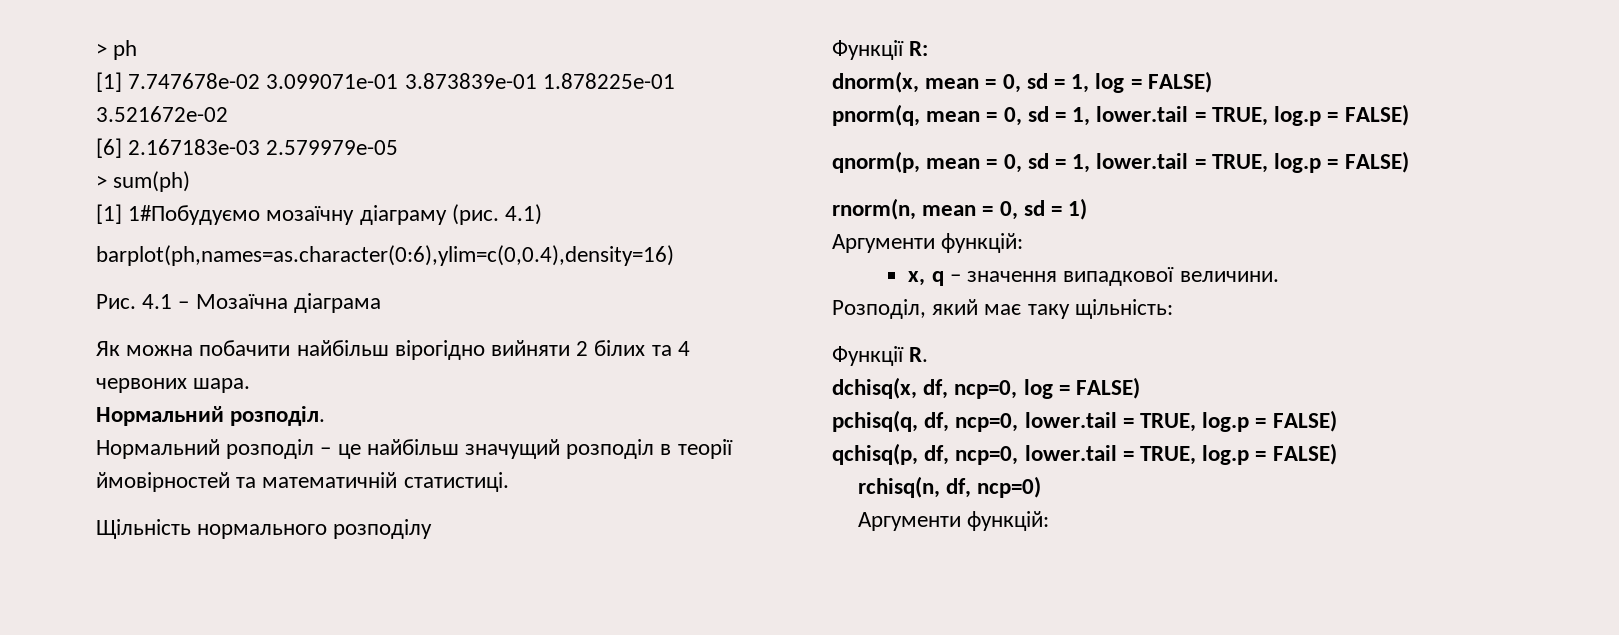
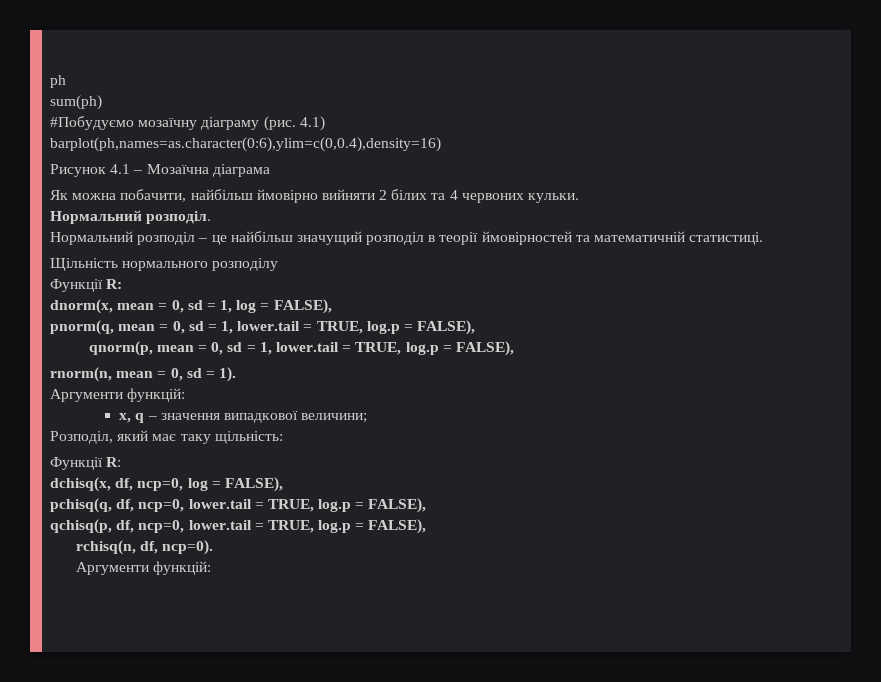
- > ph
+ ph
- [1] 7.747678e-02 3.099071e-01 3.873839e-01 1.878225e-01 3.521672e-02
- [6] 2.167183e-03 2.579979e-05
- > sum(ph)
+ sum(ph)
- [1] 1#Побудуємо мозаїчну діаграму (рис.
+ #Побудуємо мозаїчну діаграму (рис.
- Рис. 4.1 – Мозаїчна діаграма
+ Рисунок 4.1 – Мозаїчна діаграма
- Як можна побачити найбільш вірогідно вийняти 2 білих та 4 червоних шара.
+ Як можна побачити, найбільш ймовірно вийняти 2 білих та 4 червоних кульки.
- dnorm(x, mean = 0, sd = 1, log = FALSE)
+ dnorm(x, mean = 0, sd = 1, log = FALSE),
- pnorm(q, mean = 0, sd = 1, lower.tail = TRUE, log.p = FALSE)
+ pnorm(q, mean = 0, sd = 1, lower.tail = TRUE, log.p = FALSE),
- qnorm(p, mean = 0, sd = 1, lower.tail = TRUE, log.p = FALSE)
+ qnorm(p, mean = 0, sd = 1, lower.tail = TRUE, log.p = FALSE),
- rnorm(n, mean = 0, sd = 1)
+ rnorm(n, mean = 0, sd = 1).
- x, q – значення випадкової величини.
+ x, q – значення випадкової величини;
  Розподіл, який має таку щільність:
- Функції R.
+ Функції R:
- dchisq(x, df, ncp=0, log = FALSE)
+ dchisq(x, df, ncp=0, log = FALSE),
- pchisq(q, df, ncp=0, lower.tail = TRUE, log.p = FALSE)
+ pchisq(q, df, ncp=0, lower.tail = TRUE, log.p = FALSE),
- qchisq(p, df, ncp=0, lower.tail = TRUE, log.p = FALSE)
+ qchisq(p, df, ncp=0, lower.tail = TRUE, log.p = FALSE),
- rchisq(n, df, ncp=0)
+ rchisq(n, df, ncp=0).

